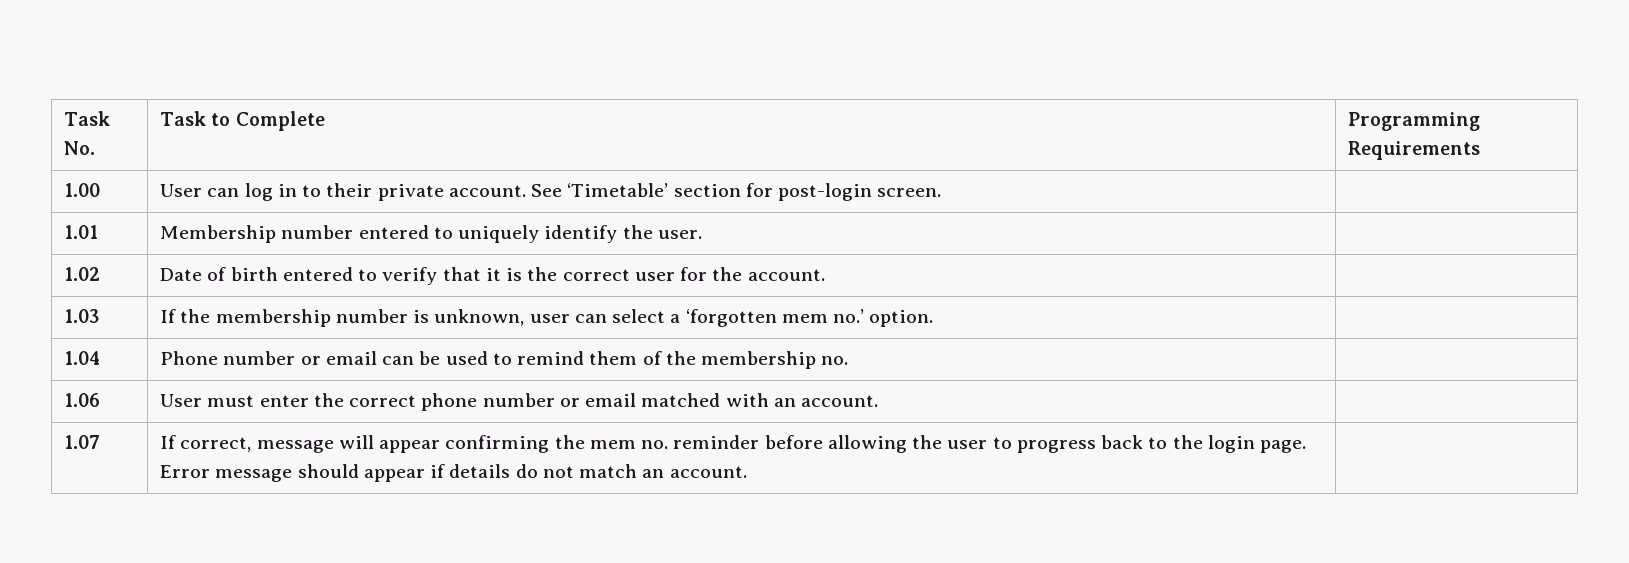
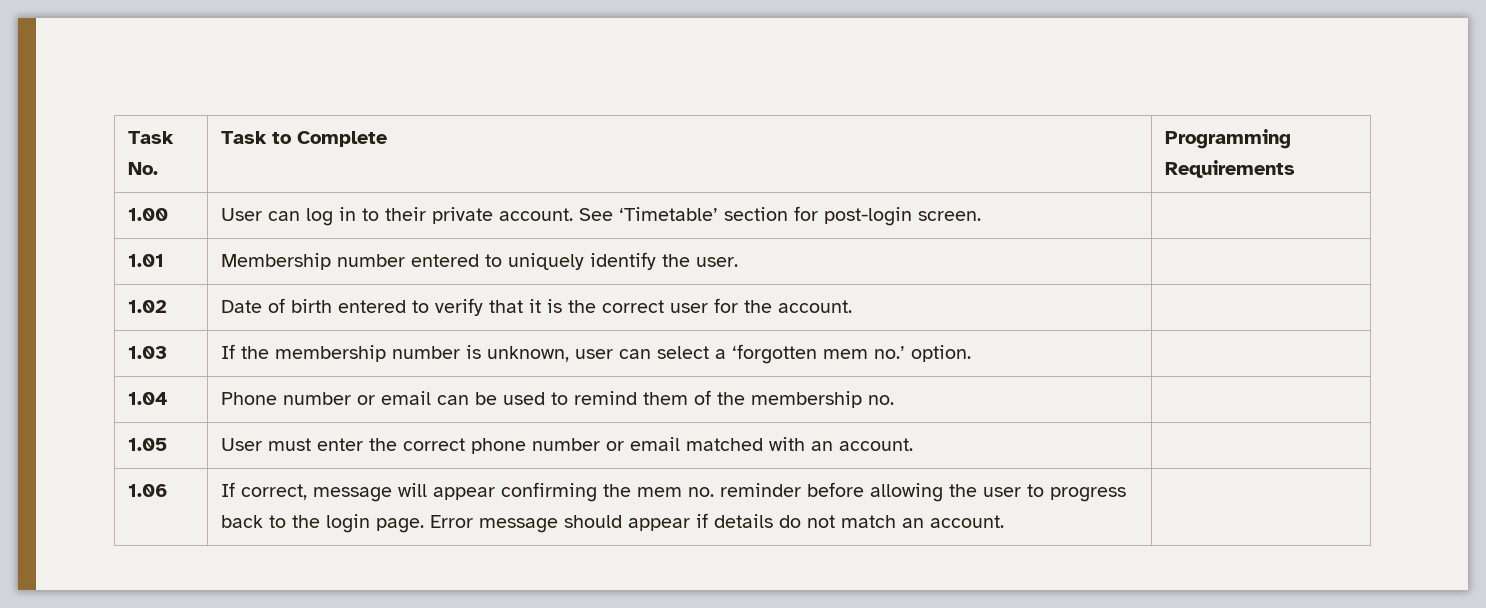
- 1.06 | User must enter the correct phone number or email matched with an account. |
+ 1.05 | User must enter the correct phone number or email matched with an account. |
- 1.07 | If correct, message will appear confirming the mem no. reminder before allowing the user to progress back to the login page. Error message should appear if details do not match an account. |
+ 1.06 | If correct, message will appear confirming the mem no. reminder before allowing the user to progress back to the login page. Error message should appear if details do not match an account. |

